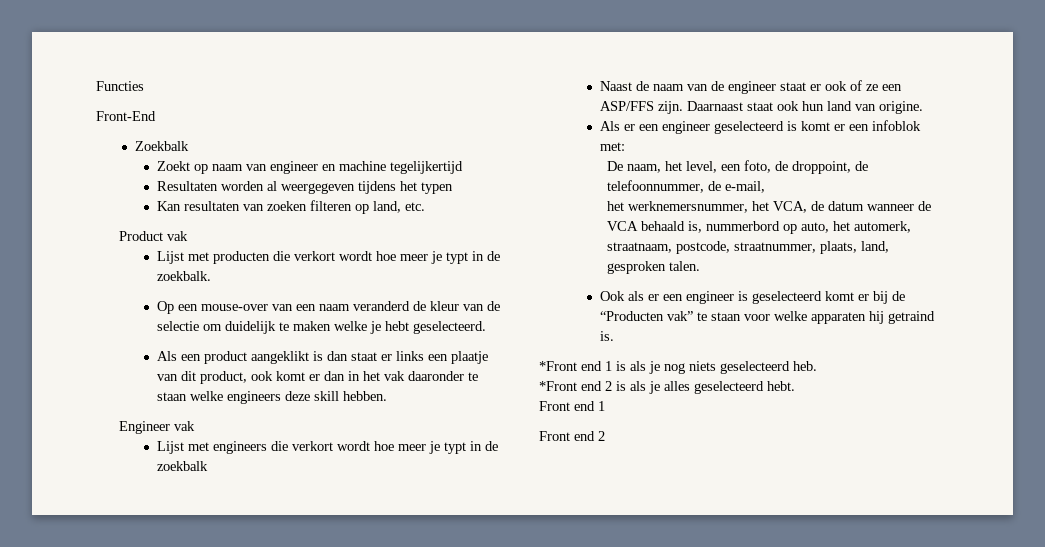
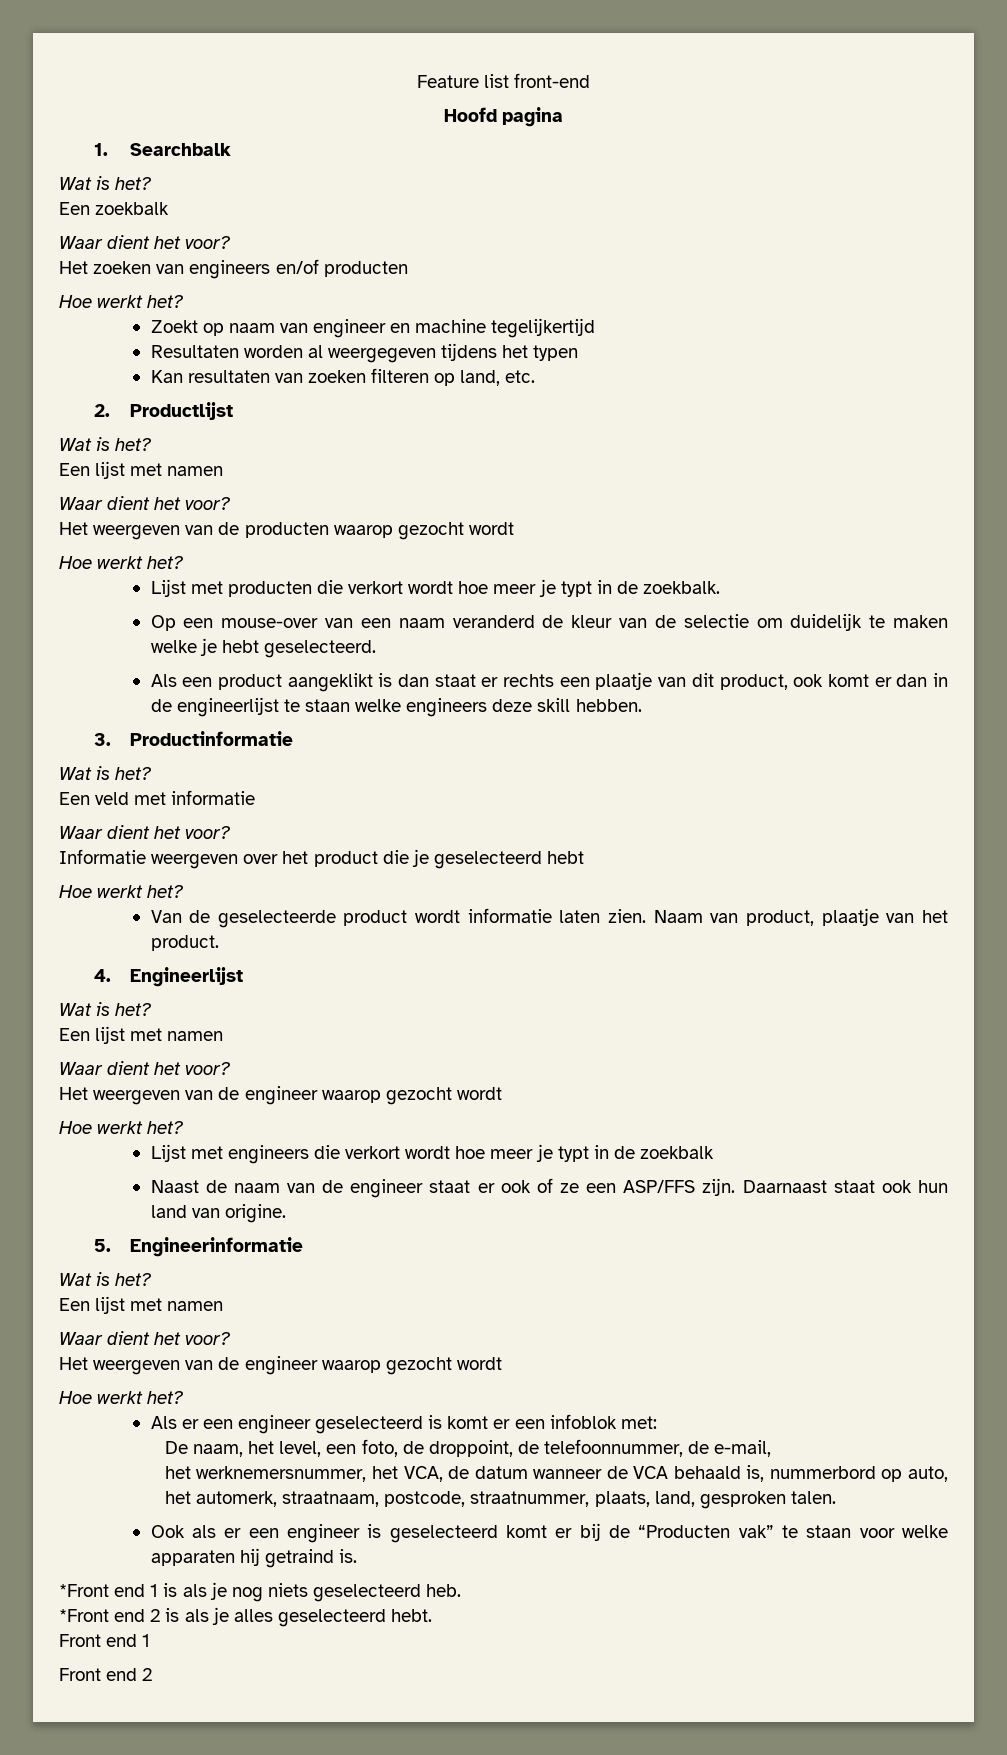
- Functies
- Front-End
- Zoekbalk
+ Feature list front-end
+ Hoofd pagina
+ 1. Searchbalk
+ Wat is het?
+ Een zoekbalk
+ Waar dient het voor?
+ Het zoeken van engineers en/of producten
+ Hoe werkt het?
- Product vak
+ 2. Productlijst
+ Wat is het?
+ Een lijst met namen
+ Waar dient het voor?
+ Het weergeven van de producten waarop gezocht wordt
+ Hoe werkt het?
- Als een product aangeklikt is dan staat er links een plaatje van dit product, ook komt er dan in het vak daaronder te staan welke engineers deze skill hebben.
+ Als een product aangeklikt is dan staat er rechts een plaatje van dit product, ook komt er dan in de engineerlijst te staan welke engineers deze skill hebben.
- Engineer vak
+ 3. Productinformatie
+ Wat is het?
+ Een veld met informatie
+ Waar dient het voor?
+ Informatie weergeven over het product die je geselecteerd hebt
+ Hoe werkt het?
+ Van de geselecteerde product wordt informatie laten zien. Naam van product, plaatje van het product.
+ 4. Engineerlijst
+ Wat is het?
+ Een lijst met namen
+ Waar dient het voor?
+ Het weergeven van de engineer waarop gezocht wordt
+ Hoe werkt het?
+ 5. Engineerinformatie
+ Wat is het?
+ Een lijst met namen
+ Waar dient het voor?
+ Het weergeven van de engineer waarop gezocht wordt
+ Hoe werkt het?

